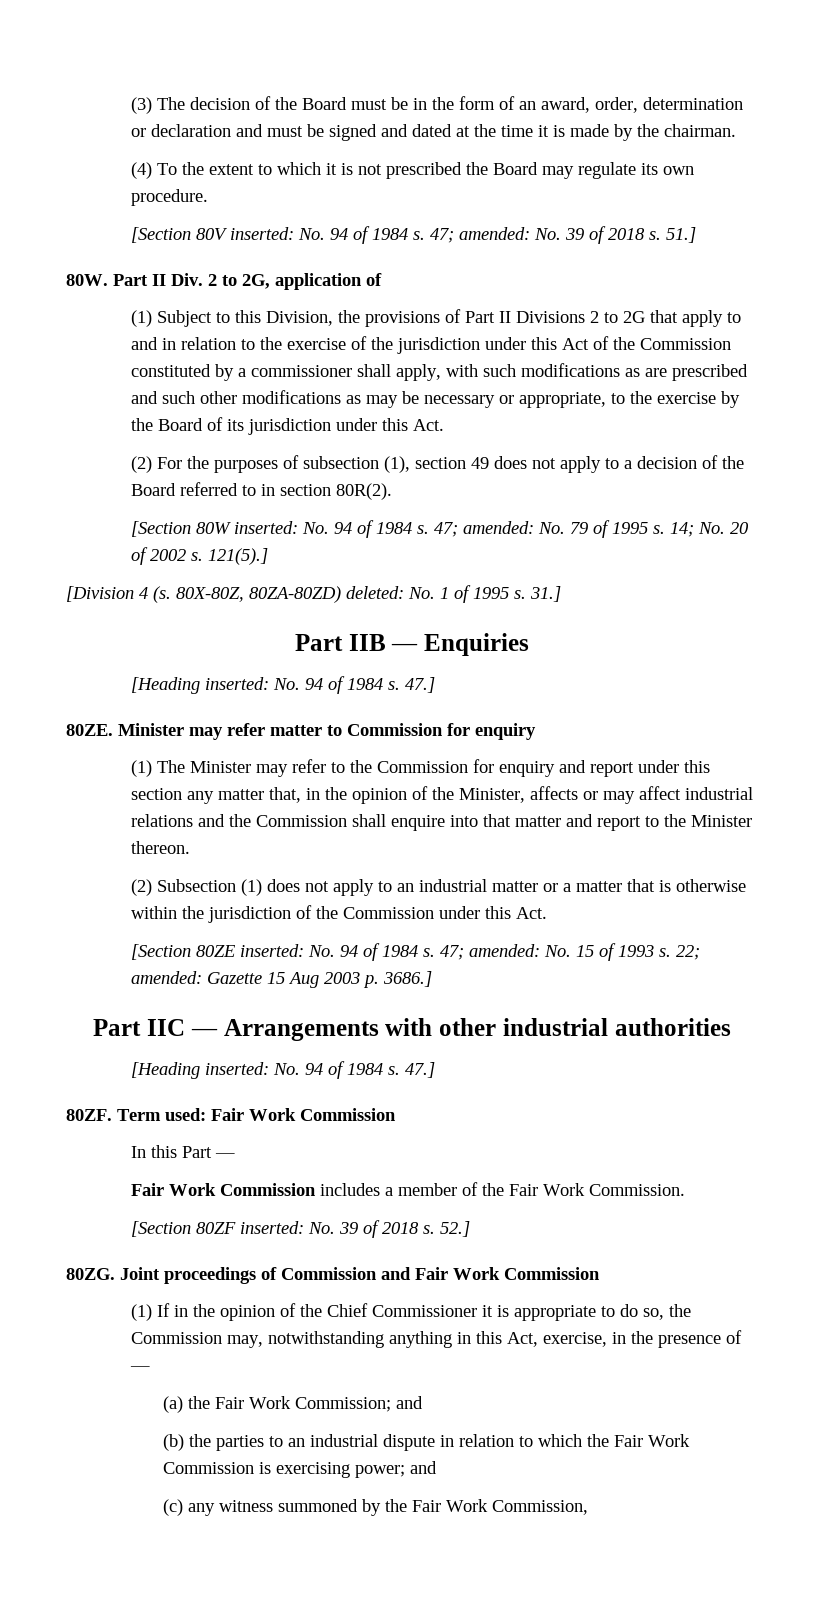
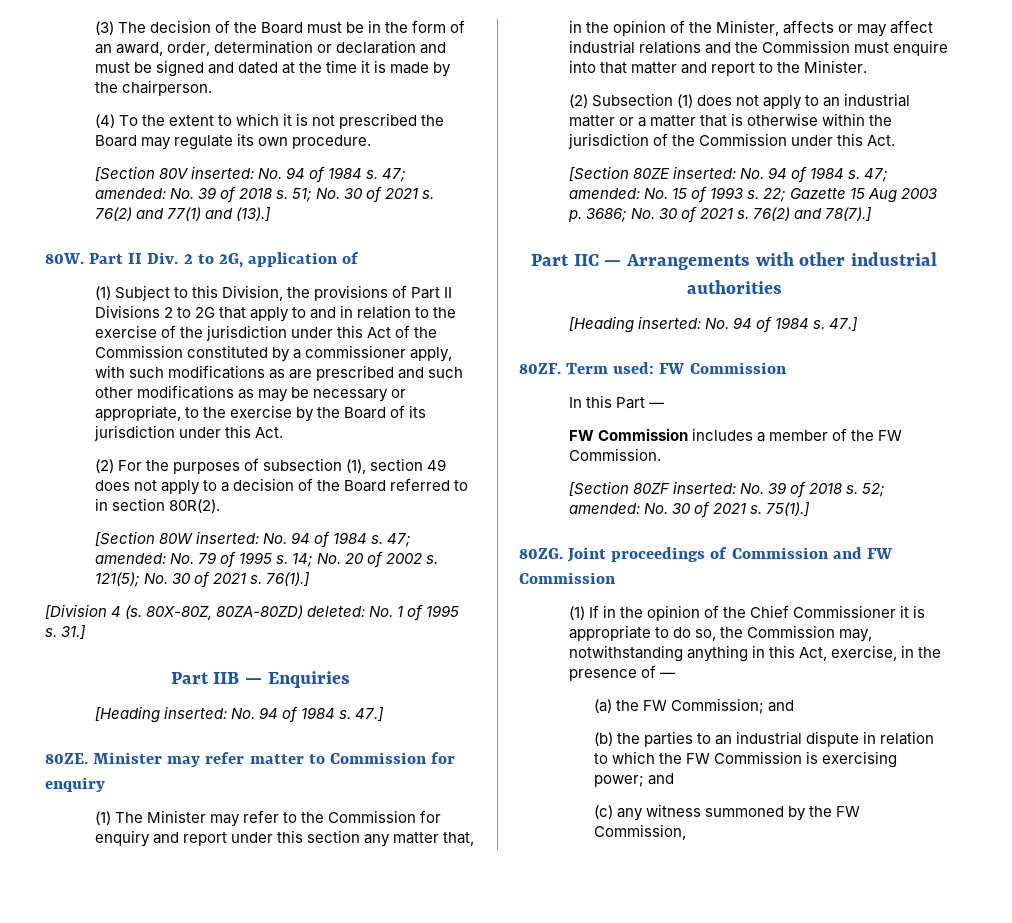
- (3) The decision of the Board must be in the form of an award, order, determination or declaration and must be signed and dated at the time it is made by the chairman.
+ (3) The decision of the Board must be in the form of an award, order, determination or declaration and must be signed and dated at the time it is made by the chairperson.
- 51.]
+ 51; No. 30 of 2021 s. 76(2) and 77(1) and (13).]
- (1) Subject to this Division, the provisions of Part II Divisions 2 to 2G that apply to and in relation to the exercise of the jurisdiction under this Act of the Commission constituted by a commissioner shall apply, with such modifications as are prescribed and such other modifications as may be necessary or appropriate, to the exercise by the Board of its jurisdiction under this Act.
+ (1) Subject to this Division, the provisions of Part II Divisions 2 to 2G that apply to and in relation to the exercise of the jurisdiction under this Act of the Commission constituted by a commissioner apply, with such modifications as are prescribed and such other modifications as may be necessary or appropriate, to the exercise by the Board of its jurisdiction under this Act.
- 121(5).]
+ 121(5); No. 30 of 2021 s. 76(1).]
- (1) The Minister may refer to the Commission for enquiry and report under this section any matter that, in the opinion of the Minister, affects or may affect industrial relations and the Commission shall enquire into that matter and report to the Minister thereon.
+ (1) The Minister may refer to the Commission for enquiry and report under this section any matter that, in the opinion of the Minister, affects or may affect industrial relations and the Commission must enquire into that matter and report to the Minister.
- 22; amended: Gazette 15 Aug 2003 p. 3686.]
+ 22; Gazette 15 Aug 2003 p. 3686; No. 30 of 2021 s. 76(2) and 78(7).]
- Term used: Fair Work Commission
+ Term used: FW Commission
- Fair Work Commission includes a member of the Fair Work Commission.
+ FW Commission includes a member of the FW Commission.
- 52.]
+ 52; amended: No. 30 of 2021 s. 75(1).]
- Joint proceedings of Commission and Fair Work Commission
+ Joint proceedings of Commission and FW Commission
- (a) the Fair Work Commission; and
+ (a) the FW Commission; and
- (b) the parties to an industrial dispute in relation to which the Fair Work Commission is exercising power; and
+ (b) the parties to an industrial dispute in relation to which the FW Commission is exercising power; and
- (c) any witness summoned by the Fair Work Commission,
+ (c) any witness summoned by the FW Commission,

